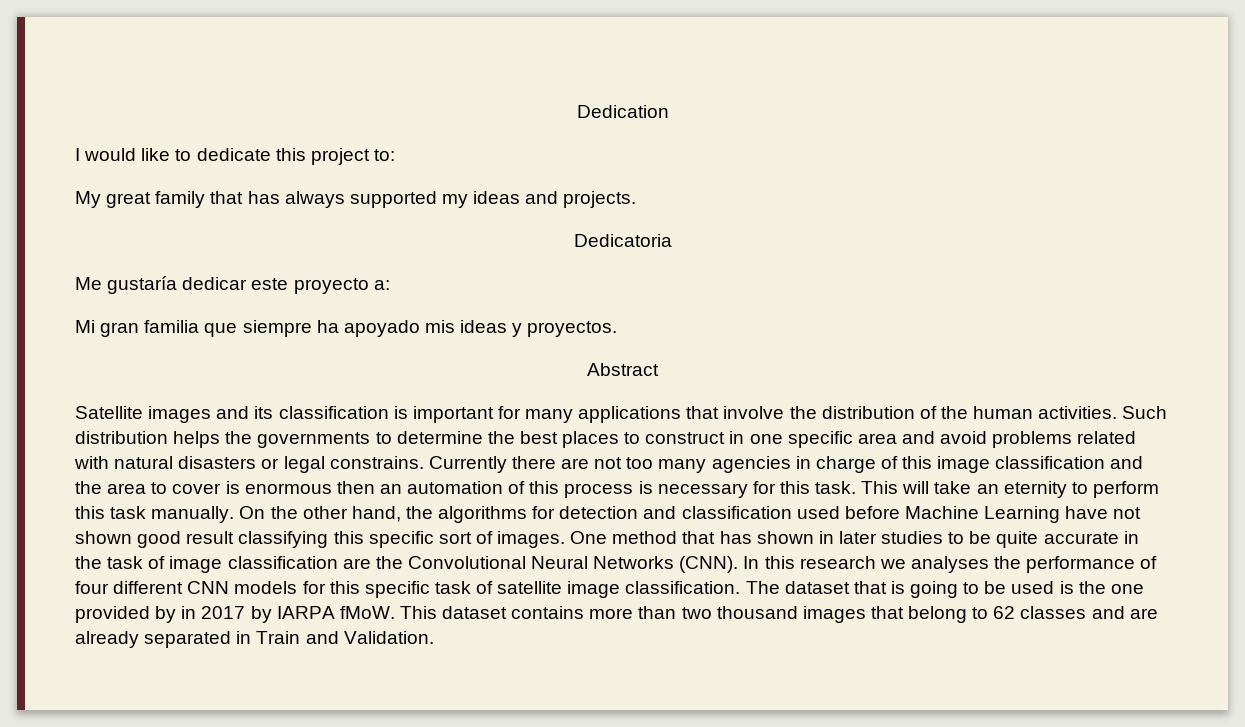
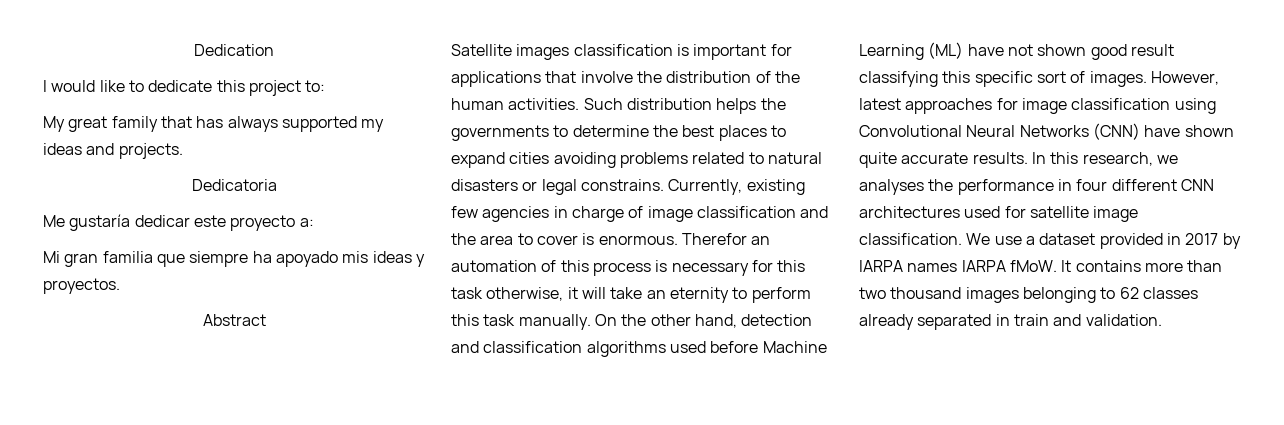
- Satellite images and its classification is important for many applications that involve the distribution of the human activities.
+ Satellite images classification is important for applications that involve the distribution of the human activities.
- Such distribution helps the governments to determine the best places to construct in one specific area and avoid problems related with natural disasters or legal constrains.
+ Such distribution helps the governments to determine the best places to expand cities avoiding problems related to natural disasters or legal constrains.
- Currently there are not too many agencies in charge of this image classification and the area to cover is enormous then an automation of this process is necessary for this task. This will take an eternity to perform this task manually.
+ Currently, existing few agencies in charge of image classification and the area to cover is enormous. Therefor an automation of this process is necessary for this task otherwise, it will take an eternity to perform this task manually.
- On the other hand, the algorithms for detection and classification used before Machine Learning have not shown good result classifying this specific sort of images.
+ On the other hand, detection and classification algorithms used before Machine Learning (ML) have not shown good result classifying this specific sort of images.
- One method that has shown in later studies to be quite accurate in the task of image classification are the Convolutional Neural Networks (CNN).
+ However, latest approaches for image classification using Convolutional Neural Networks (CNN) have shown quite accurate results.
- In this research we analyses the performance of four different CNN models for this specific task of satellite image classification. The dataset that is going to be used is the one provided by in 2017 by IARPA fMoW. This dataset contains more than two thousand images that belong to 62 classes and are already separated in Train and Validation.
+ In this research, we analyses the performance in four different CNN architectures used for satellite image classification. We use a dataset provided in 2017 by IARPA names IARPA fMoW. It contains more than two thousand images belonging to 62 classes already separated in train and validation.

